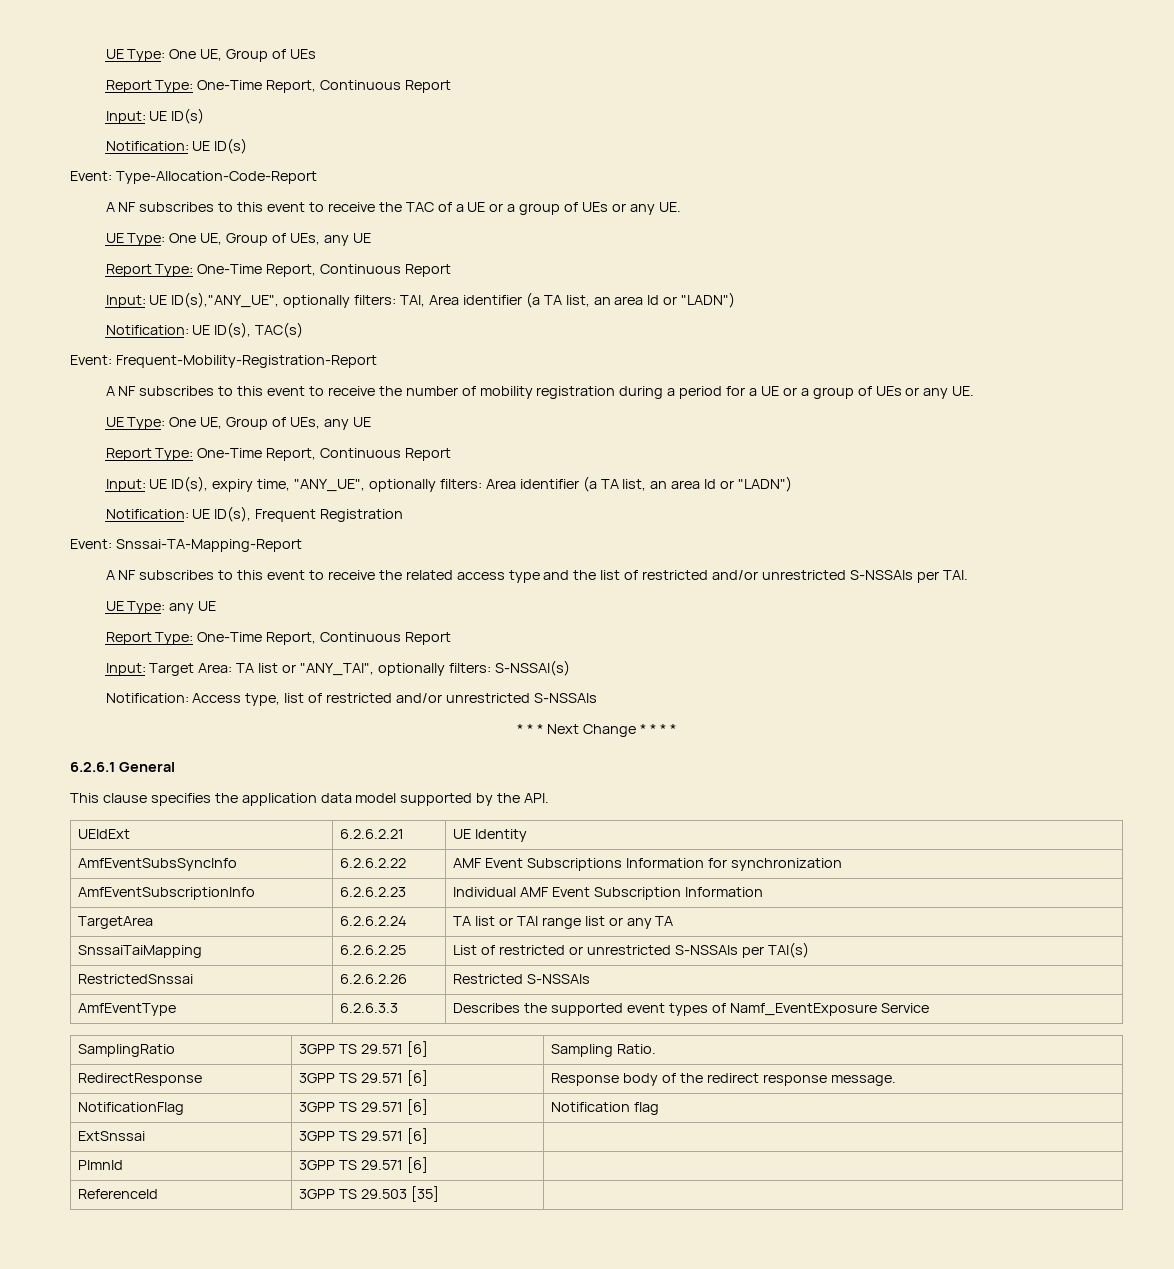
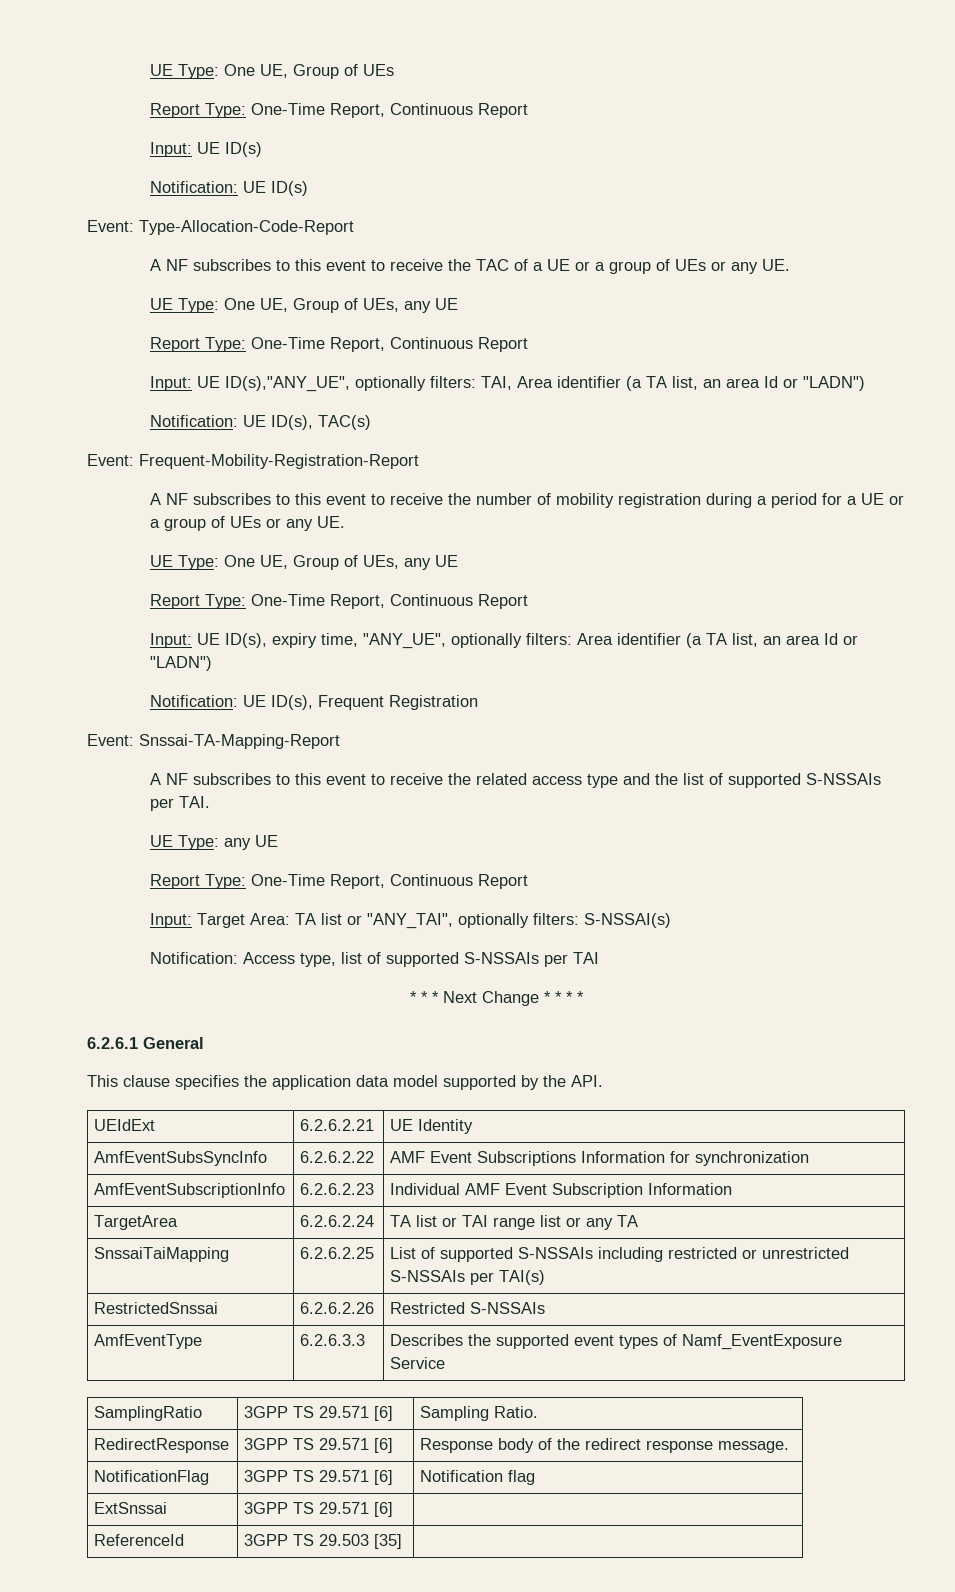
- A NF subscribes to this event to receive the related access type and the list of restricted and/or unrestricted S-NSSAIs per TAI.
+ A NF subscribes to this event to receive the related access type and the list of supported S-NSSAIs per TAI.
- Notification: Access type, list of restricted and/or unrestricted S-NSSAIs
+ Notification: Access type, list of supported S-NSSAIs per TAI
- SnssaiTaiMapping | 6.2.6.2.25 | List of restricted or unrestricted S-NSSAIs per TAI(s)
+ SnssaiTaiMapping | 6.2.6.2.25 | List of supported S-NSSAIs including restricted or unrestricted S-NSSAIs per TAI(s)
- PlmnId | 3GPP TS 29.571 [6] |

